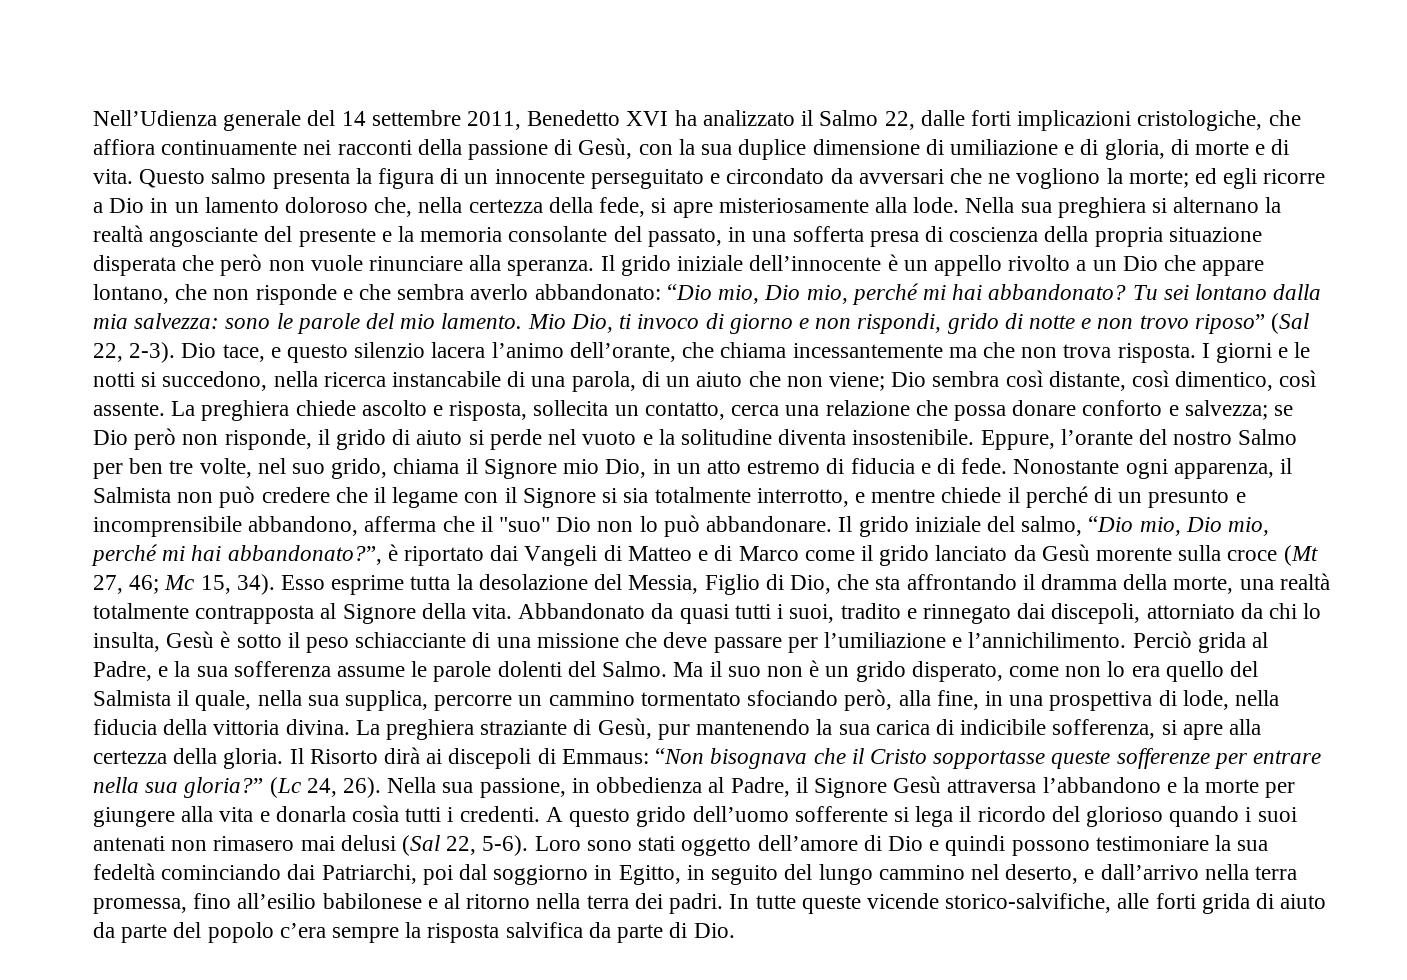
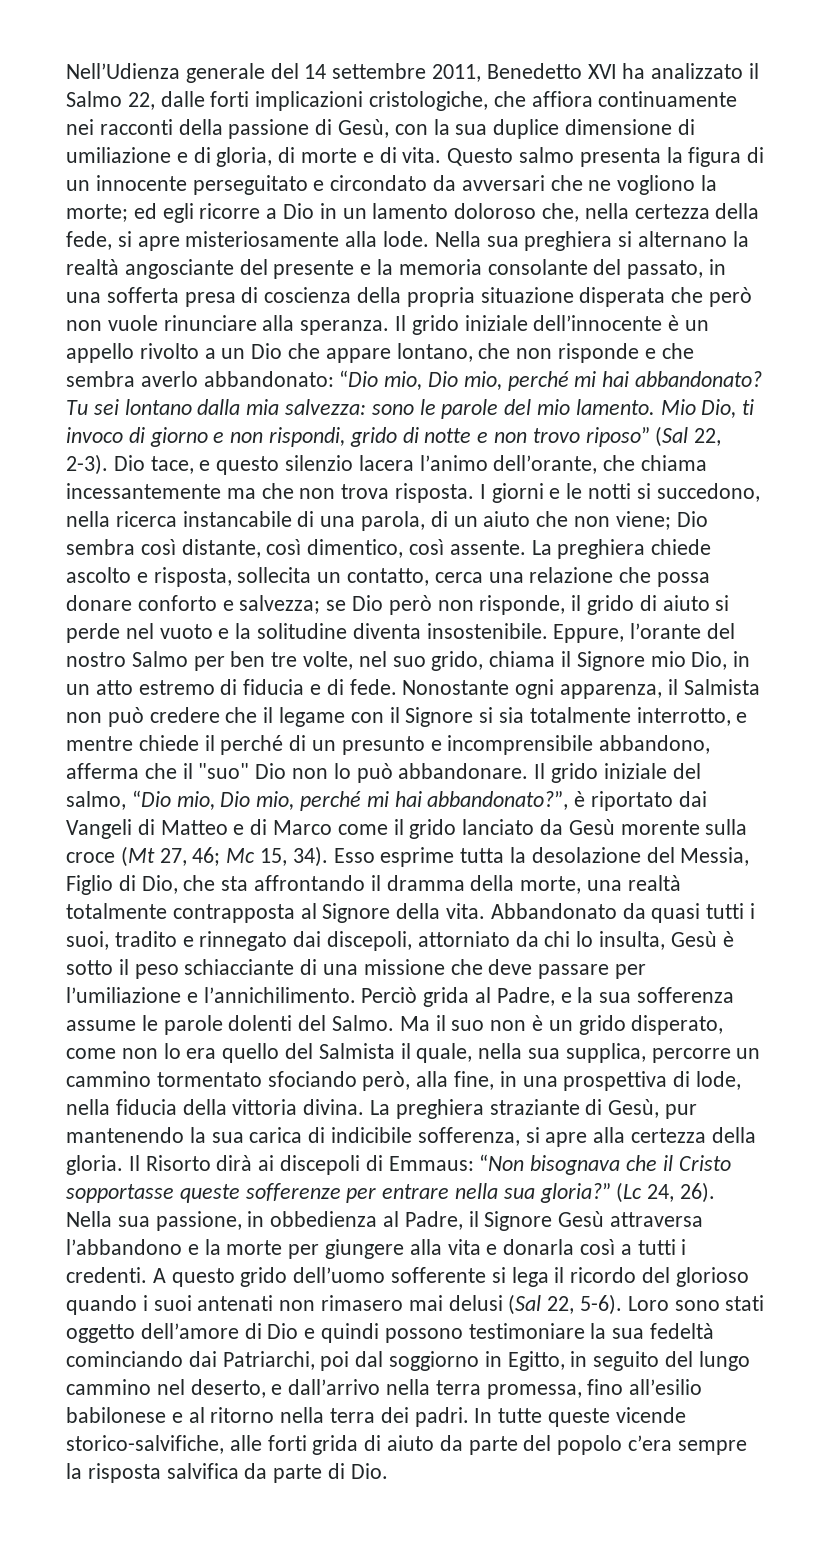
- Nella sua passione, in obbedienza al Padre, il Signore Gesù attraversa l’abbandono e la morte per giungere alla vita e donarla cosìa tutti i credenti.
+ Nella sua passione, in obbedienza al Padre, il Signore Gesù attraversa l’abbandono e la morte per giungere alla vita e donarla così a tutti i credenti.

